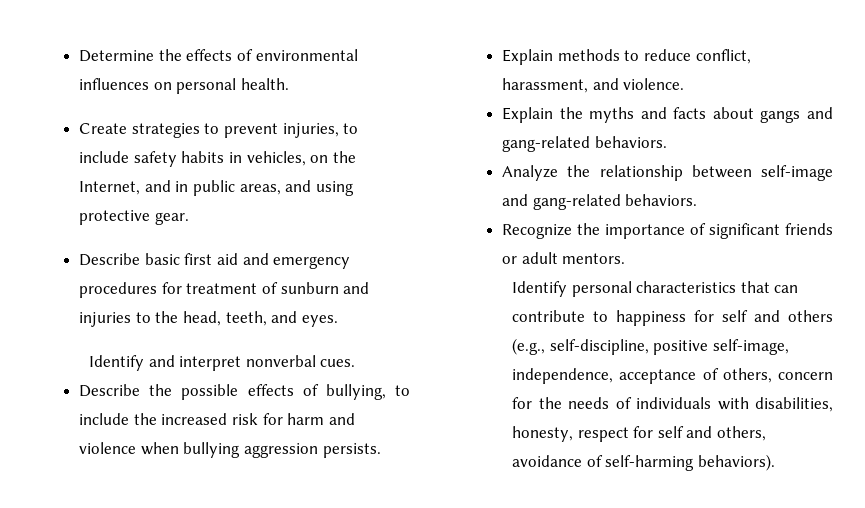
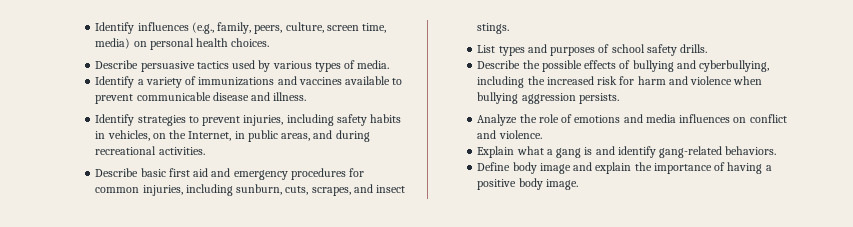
- Determine the effects of environmental influences on personal health.
- Create strategies to prevent injuries, to include safety habits in vehicles, on the Internet, and in public areas, and using protective gear.
+ Identify influences (e.g., family, peers, culture, screen time, media) on personal health choices.
+ Describe persuasive tactics used by various types of media.
+ Identify a variety of immunizations and vaccines available to prevent communicable disease and illness.
+ Identify strategies to prevent injuries, including safety habits in vehicles, on the Internet, in public areas, and during recreational activities.
- Describe basic first aid and emergency procedures for treatment of sunburn and injuries to the head, teeth, and eyes.
- Identify and interpret nonverbal cues.
+ Describe basic first aid and emergency procedures for common injuries, including sunburn, cuts, scrapes, and insect stings.
+ List types and purposes of school safety drills.
- Describe the possible effects of bullying, to include the increased risk for harm and violence when bullying aggression persists.
+ Describe the possible effects of bullying and cyberbullying, including the increased risk for harm and violence when bullying aggression persists.
- Explain methods to reduce conflict, harassment, and violence.
- Explain the myths and facts about gangs and gang-related behaviors.
- Analyze the relationship between self-image and gang-related behaviors.
- Recognize the importance of significant friends or adult mentors.
- Identify personal characteristics that can contribute to happiness for self and others (e.g., self-discipline, positive self-image, independence, acceptance of others, concern for the needs of individuals with disabilities, honesty, respect for self and others, avoidance of self-harming behaviors).
+ Analyze the role of emotions and media influences on conflict and violence.
+ Explain what a gang is and identify gang-related behaviors.
+ Define body image and explain the importance of having a positive body image.

